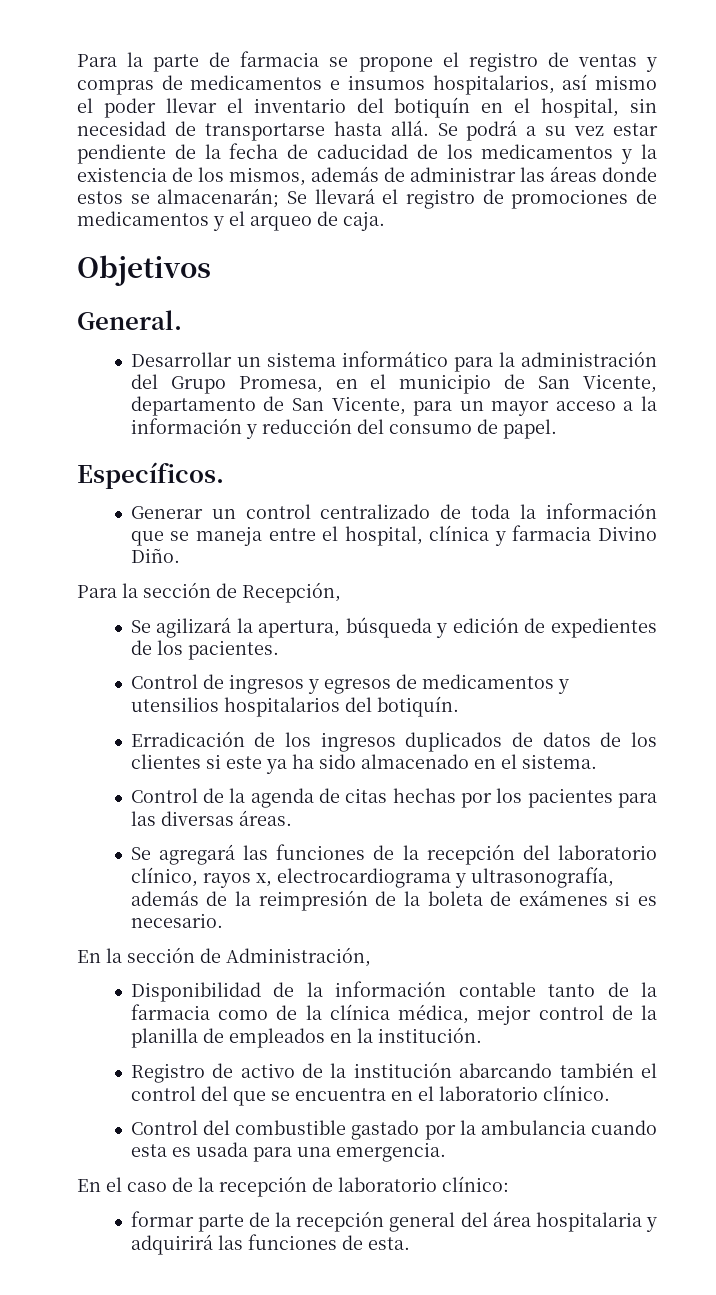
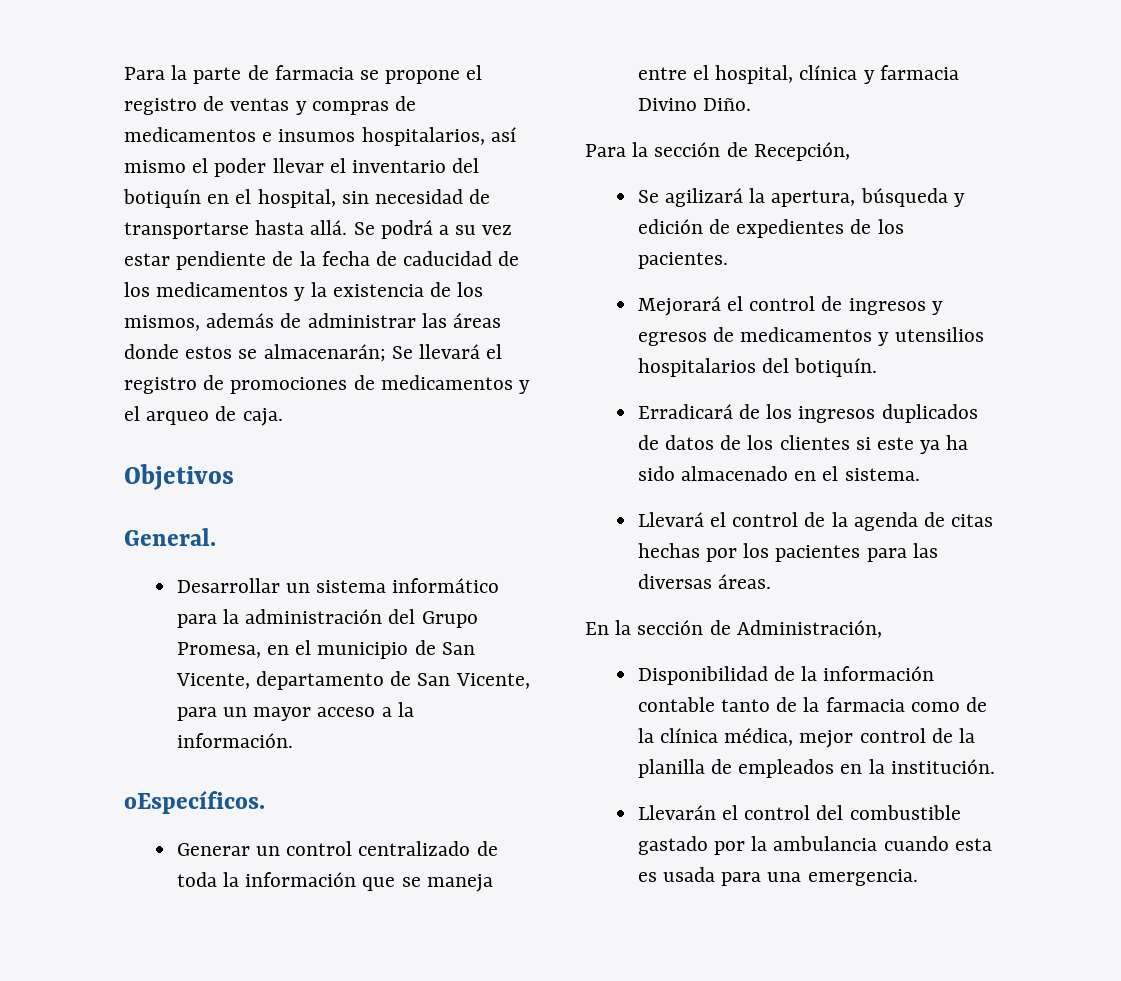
- Desarrollar un sistema informático para la administración del Grupo Promesa, en el municipio de San Vicente, departamento de San Vicente, para un mayor acceso a la información y reducción del consumo de papel.
- Específicos.
+ Desarrollar un sistema informático para la administración del Grupo Promesa, en el municipio de San Vicente, departamento de San Vicente, para un mayor acceso a la información.
+ oEspecíficos.
- Control de ingresos y egresos de medicamentos y utensilios hospitalarios del botiquín.
+ Mejorará el control de ingresos y egresos de medicamentos y utensilios hospitalarios del botiquín.
- Erradicación de los ingresos duplicados de datos de los clientes si este ya ha sido almacenado en el sistema.
+ Erradicará de los ingresos duplicados de datos de los clientes si este ya ha sido almacenado en el sistema.
- Control de la agenda de citas hechas por los pacientes para las diversas áreas.
+ Llevará el control de la agenda de citas hechas por los pacientes para las diversas áreas.
- Se agregará las funciones de la recepción del laboratorio clínico, rayos x, electrocardiograma y ultrasonografía, además de la reimpresión de la boleta de exámenes si es necesario.
- Registro de activo de la institución abarcando también el control del que se encuentra en el laboratorio clínico.
- Control del combustible gastado por la ambulancia cuando esta es usada para una emergencia.
+ Llevarán el control del combustible gastado por la ambulancia cuando esta es usada para una emergencia.
- En el caso de la recepción de laboratorio clínico:
- formar parte de la recepción general del área hospitalaria y adquirirá las funciones de esta.

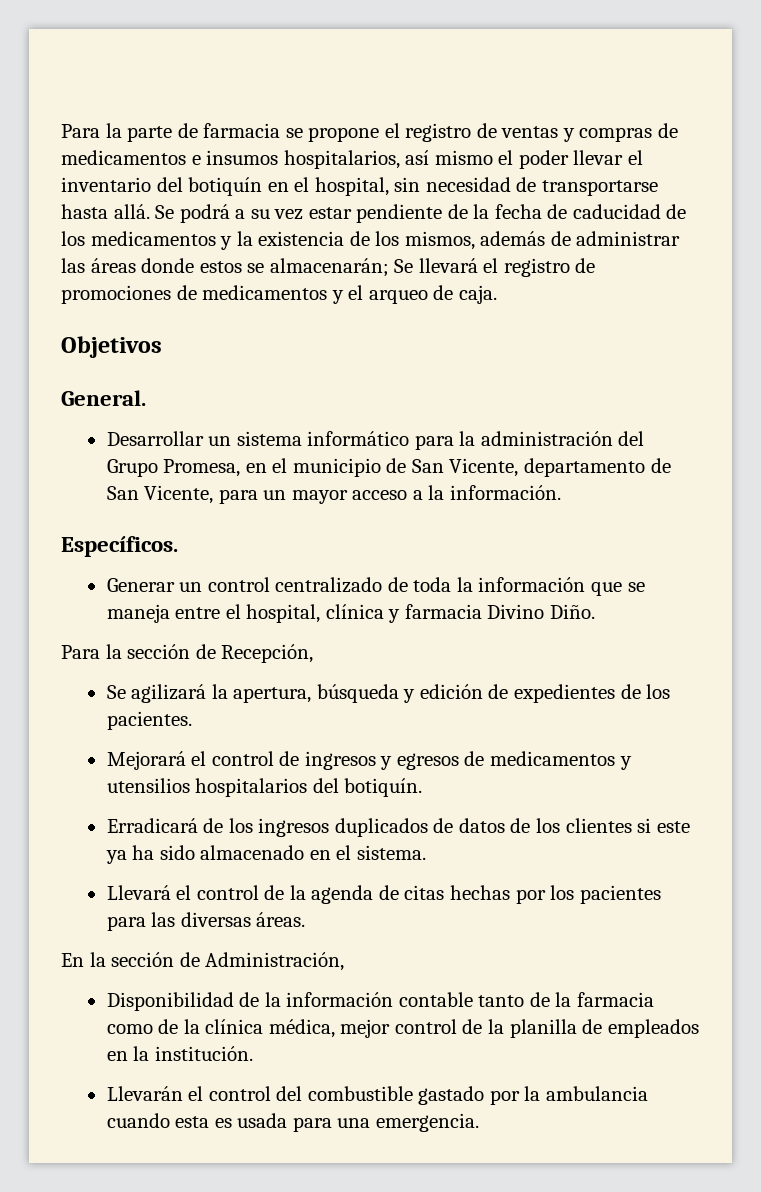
- oEspecíficos.
+ Específicos.

